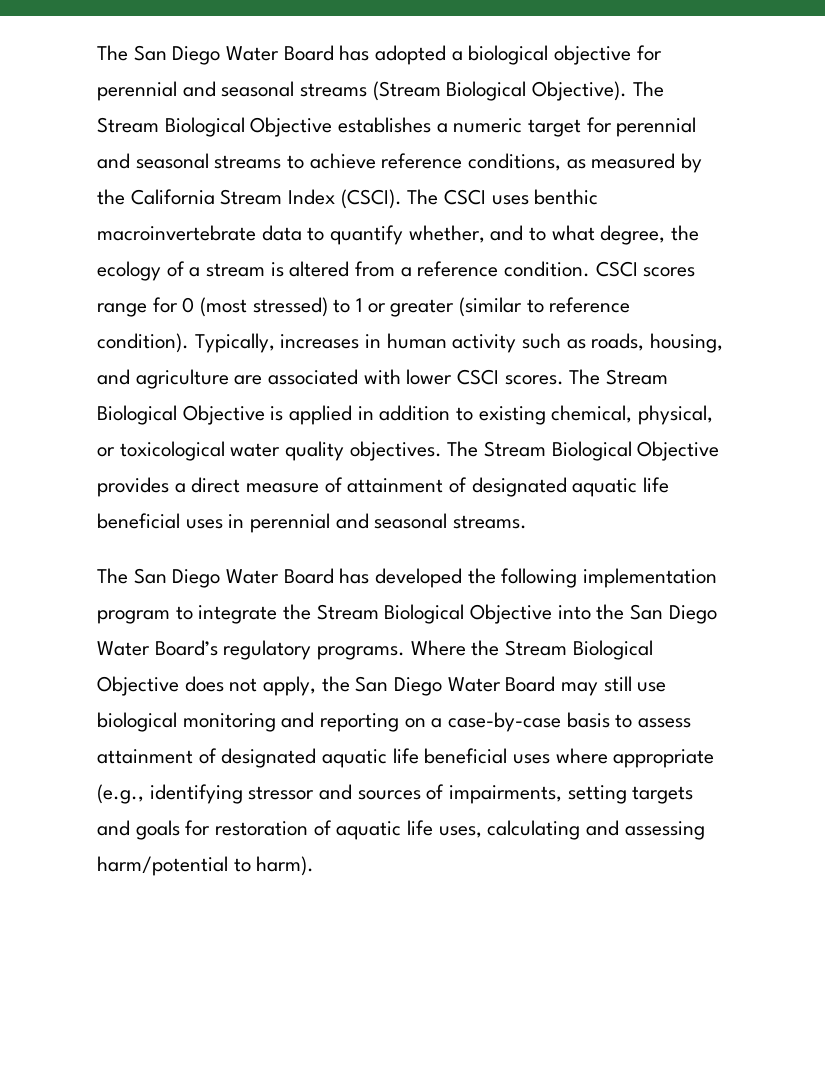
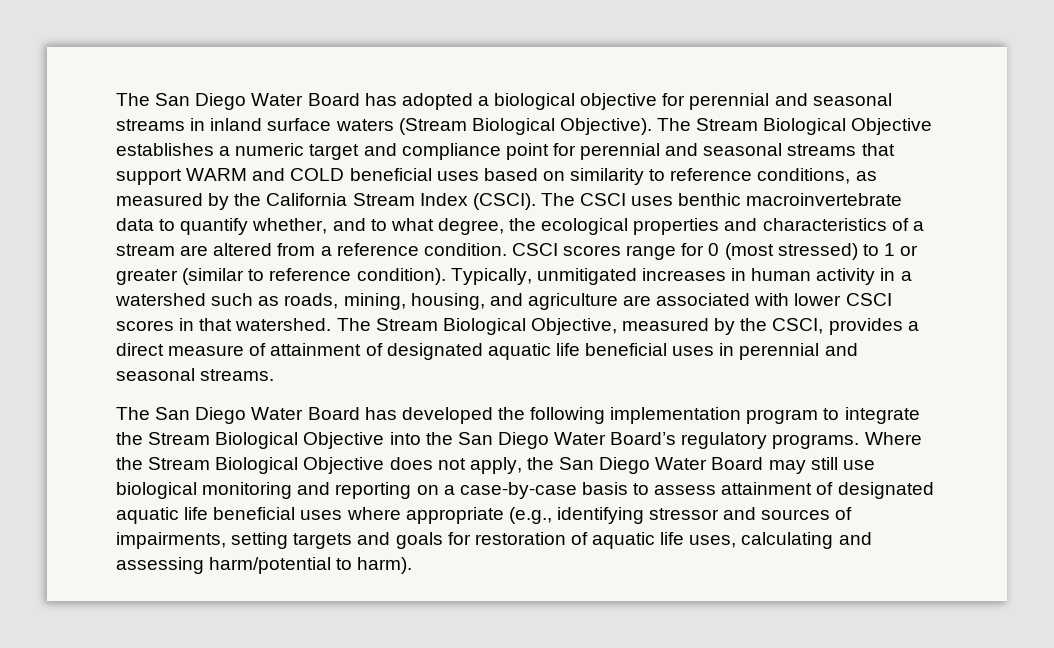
- The San Diego Water Board has adopted a biological objective for perennial and seasonal streams (Stream Biological Objective).
+ The San Diego Water Board has adopted a biological objective for perennial and seasonal streams in inland surface waters (Stream Biological Objective).
- The Stream Biological Objective establishes a numeric target for perennial and seasonal streams to achieve reference conditions, as measured by the California Stream Index (CSCI).
+ The Stream Biological Objective establishes a numeric target and compliance point for perennial and seasonal streams that support WARM and COLD beneficial uses based on similarity to reference conditions, as measured by the California Stream Index (CSCI).
- The CSCI uses benthic macroinvertebrate data to quantify whether, and to what degree, the ecology of a stream is altered from a reference condition.
+ The CSCI uses benthic macroinvertebrate data to quantify whether, and to what degree, the ecological properties and characteristics of a stream are altered from a reference condition.
- Typically, increases in human activity such as roads, housing, and agriculture are associated with lower CSCI scores. The Stream Biological Objective is applied in addition to existing chemical, physical, or toxicological water quality objectives. The Stream Biological Objective provides a direct measure of attainment of designated aquatic life beneficial uses in perennial and seasonal streams.
+ Typically, unmitigated increases in human activity in a watershed such as roads, mining, housing, and agriculture are associated with lower CSCI scores in that watershed. The Stream Biological Objective, measured by the CSCI, provides a direct measure of attainment of designated aquatic life beneficial uses in perennial and seasonal streams.

